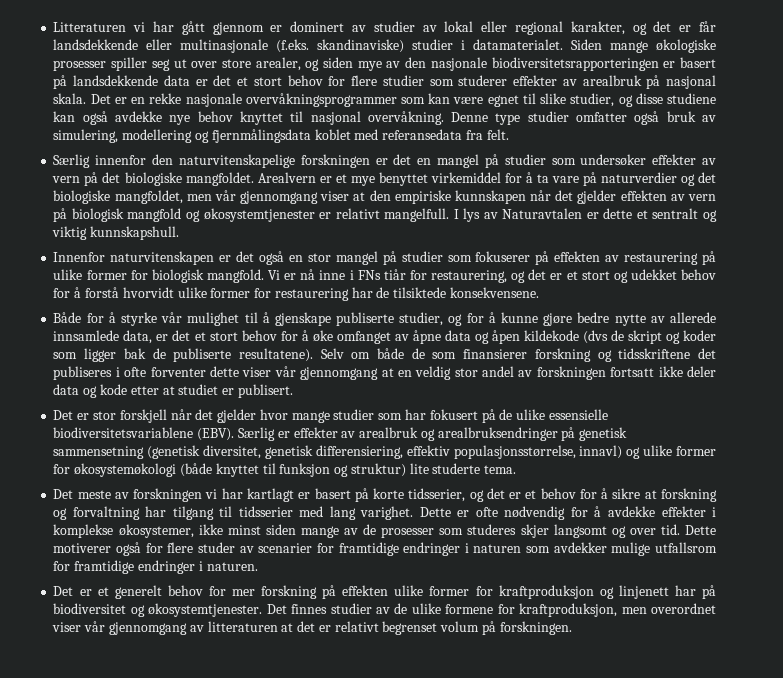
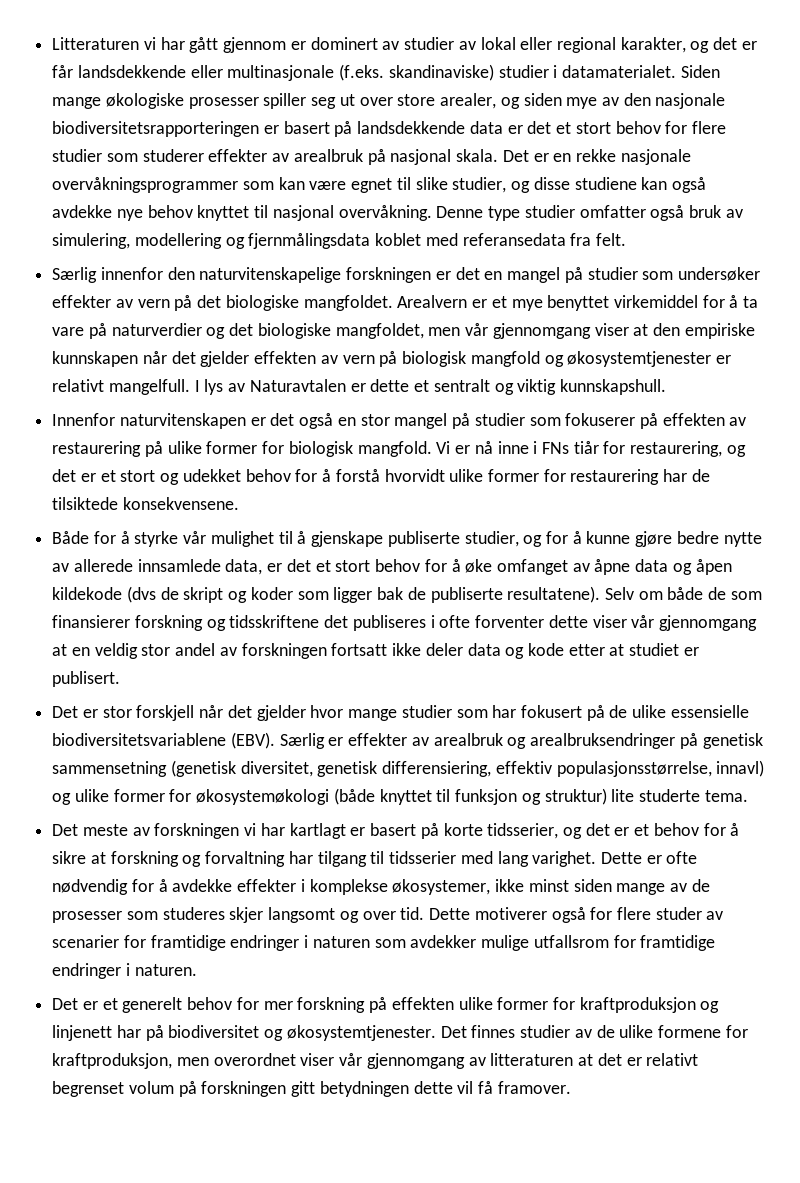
- Det finnes studier av de ulike formene for kraftproduksjon, men overordnet viser vår gjennomgang av litteraturen at det er relativt begrenset volum på forskningen.
+ Det finnes studier av de ulike formene for kraftproduksjon, men overordnet viser vår gjennomgang av litteraturen at det er relativt begrenset volum på forskningen gitt betydningen dette vil få framover.

